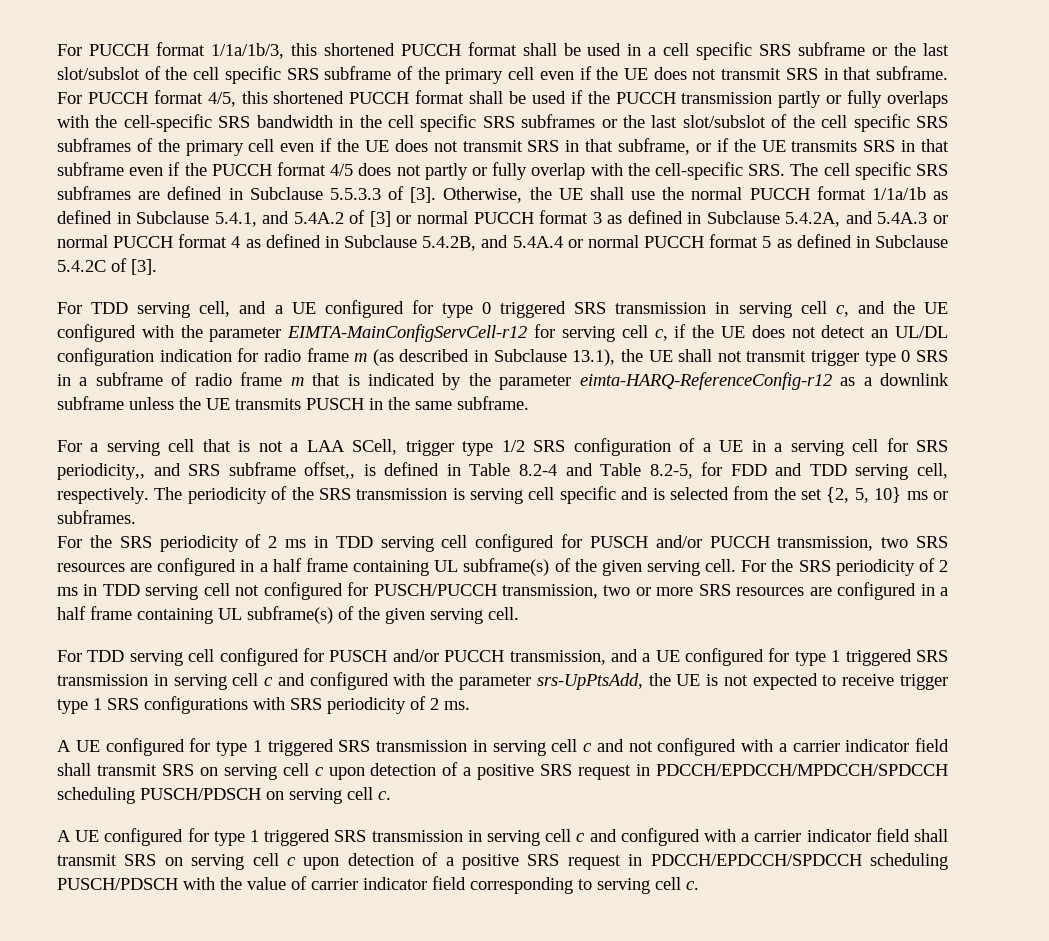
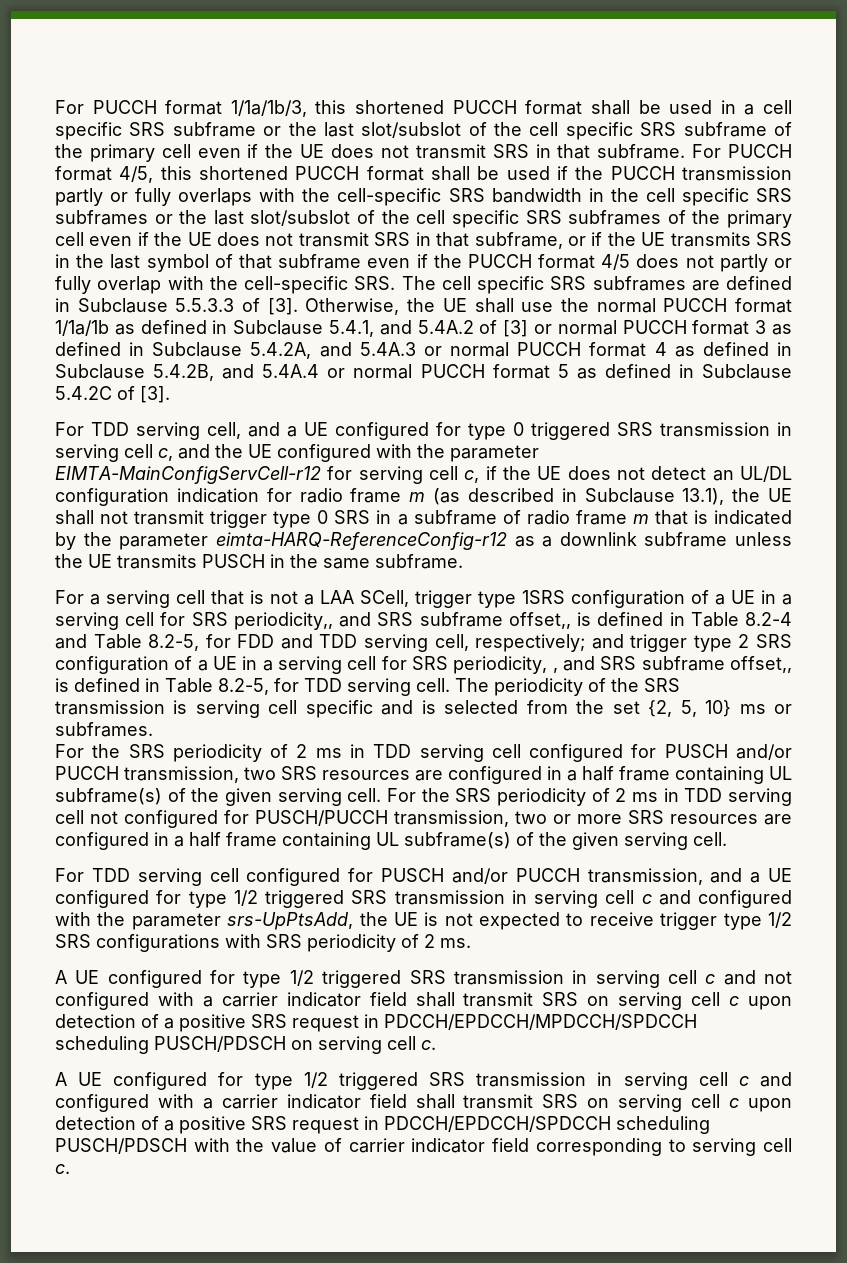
- For PUCCH format 4/5, this shortened PUCCH format shall be used if the PUCCH transmission partly or fully overlaps with the cell-specific SRS bandwidth in the cell specific SRS subframes or the last slot/subslot of the cell specific SRS subframes of the primary cell even if the UE does not transmit SRS in that subframe, or if the UE transmits SRS in that subframe even if the PUCCH format 4/5 does not partly or fully overlap with the cell-specific SRS. The cell specific SRS subframes are defined in Subclause 5.5.3.3 of [3].
+ For PUCCH format 4/5, this shortened PUCCH format shall be used if the PUCCH transmission partly or fully overlaps with the cell-specific SRS bandwidth in the cell specific SRS subframes or the last slot/subslot of the cell specific SRS subframes of the primary cell even if the UE does not transmit SRS in that subframe, or if the UE transmits SRS in the last symbol of that subframe even if the PUCCH format 4/5 does not partly or fully overlap with the cell-specific SRS. The cell specific SRS subframes are defined in Subclause 5.5.3.3 of [3].
- For a serving cell that is not a LAA SCell, trigger type 1/2 SRS configuration of a UE in a serving cell for SRS periodicity,, and SRS subframe offset,, is defined in Table 8.2-4 and Table 8.2-5, for FDD and TDD serving cell, respectively.
+ For a serving cell that is not a LAA SCell, trigger type 1SRS configuration of a UE in a serving cell for SRS periodicity,, and SRS subframe offset,, is defined in Table 8.2-4 and Table 8.2-5, for FDD and TDD serving cell, respectively; and trigger type 2 SRS configuration of a UE in a serving cell for SRS periodicity, , and SRS subframe offset,, is defined in Table 8.2-5, for TDD serving cell.
- For TDD serving cell configured for PUSCH and/or PUCCH transmission, and a UE configured for type 1 triggered SRS transmission in serving cell c and configured with the parameter srs-UpPtsAdd, the UE is not expected to receive trigger type 1 SRS configurations with SRS periodicity of 2 ms.
+ For TDD serving cell configured for PUSCH and/or PUCCH transmission, and a UE configured for type 1/2 triggered SRS transmission in serving cell c and configured with the parameter srs-UpPtsAdd, the UE is not expected to receive trigger type 1/2 SRS configurations with SRS periodicity of 2 ms.
- A UE configured for type 1 triggered SRS transmission in serving cell c and not configured with a carrier indicator field shall transmit SRS on serving cell c upon detection of a positive SRS request in PDCCH/EPDCCH/MPDCCH/SPDCCH scheduling PUSCH/PDSCH on serving cell c.
+ A UE configured for type 1/2 triggered SRS transmission in serving cell c and not configured with a carrier indicator field shall transmit SRS on serving cell c upon detection of a positive SRS request in PDCCH/EPDCCH/MPDCCH/SPDCCH scheduling PUSCH/PDSCH on serving cell c.
- A UE configured for type 1 triggered SRS transmission in serving cell c and configured with a carrier indicator field shall transmit SRS on serving cell c upon detection of a positive SRS request in PDCCH/EPDCCH/SPDCCH scheduling PUSCH/PDSCH with the value of carrier indicator field corresponding to serving cell c.
+ A UE configured for type 1/2 triggered SRS transmission in serving cell c and configured with a carrier indicator field shall transmit SRS on serving cell c upon detection of a positive SRS request in PDCCH/EPDCCH/SPDCCH scheduling PUSCH/PDSCH with the value of carrier indicator field corresponding to serving cell c.

